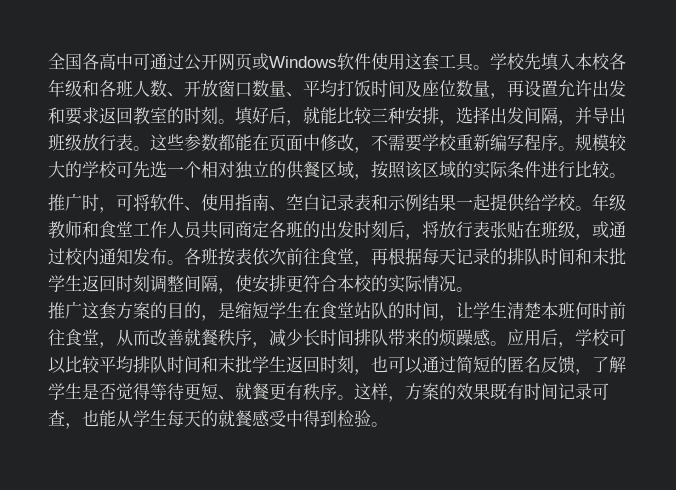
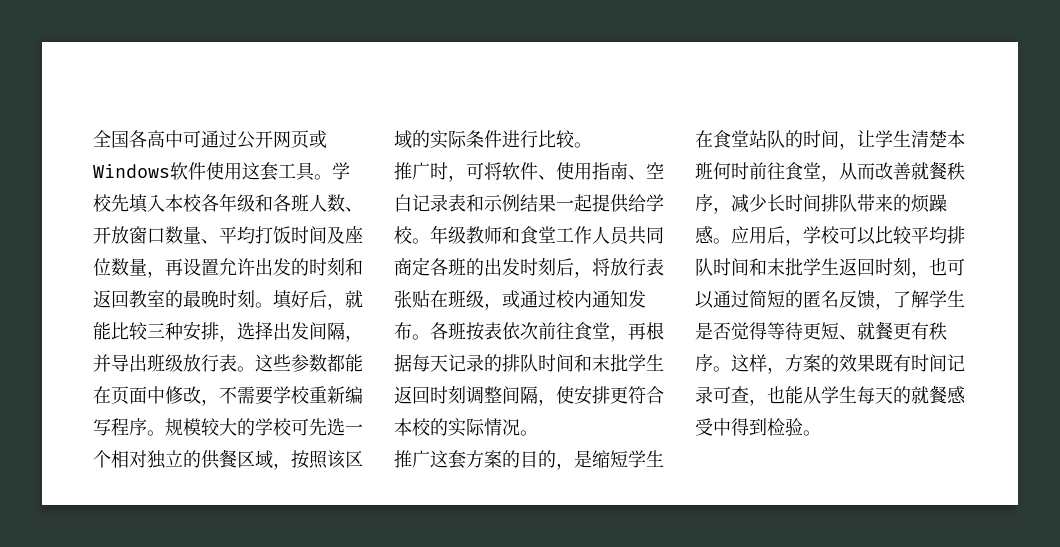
- 学校先填入本校各年级和各班人数、开放窗口数量、平均打饭时间及座位数量，再设置允许出发和要求返回教室的时刻。
+ 学校先填入本校各年级和各班人数、开放窗口数量、平均打饭时间及座位数量，再设置允许出发的时刻和返回教室的最晚时刻。

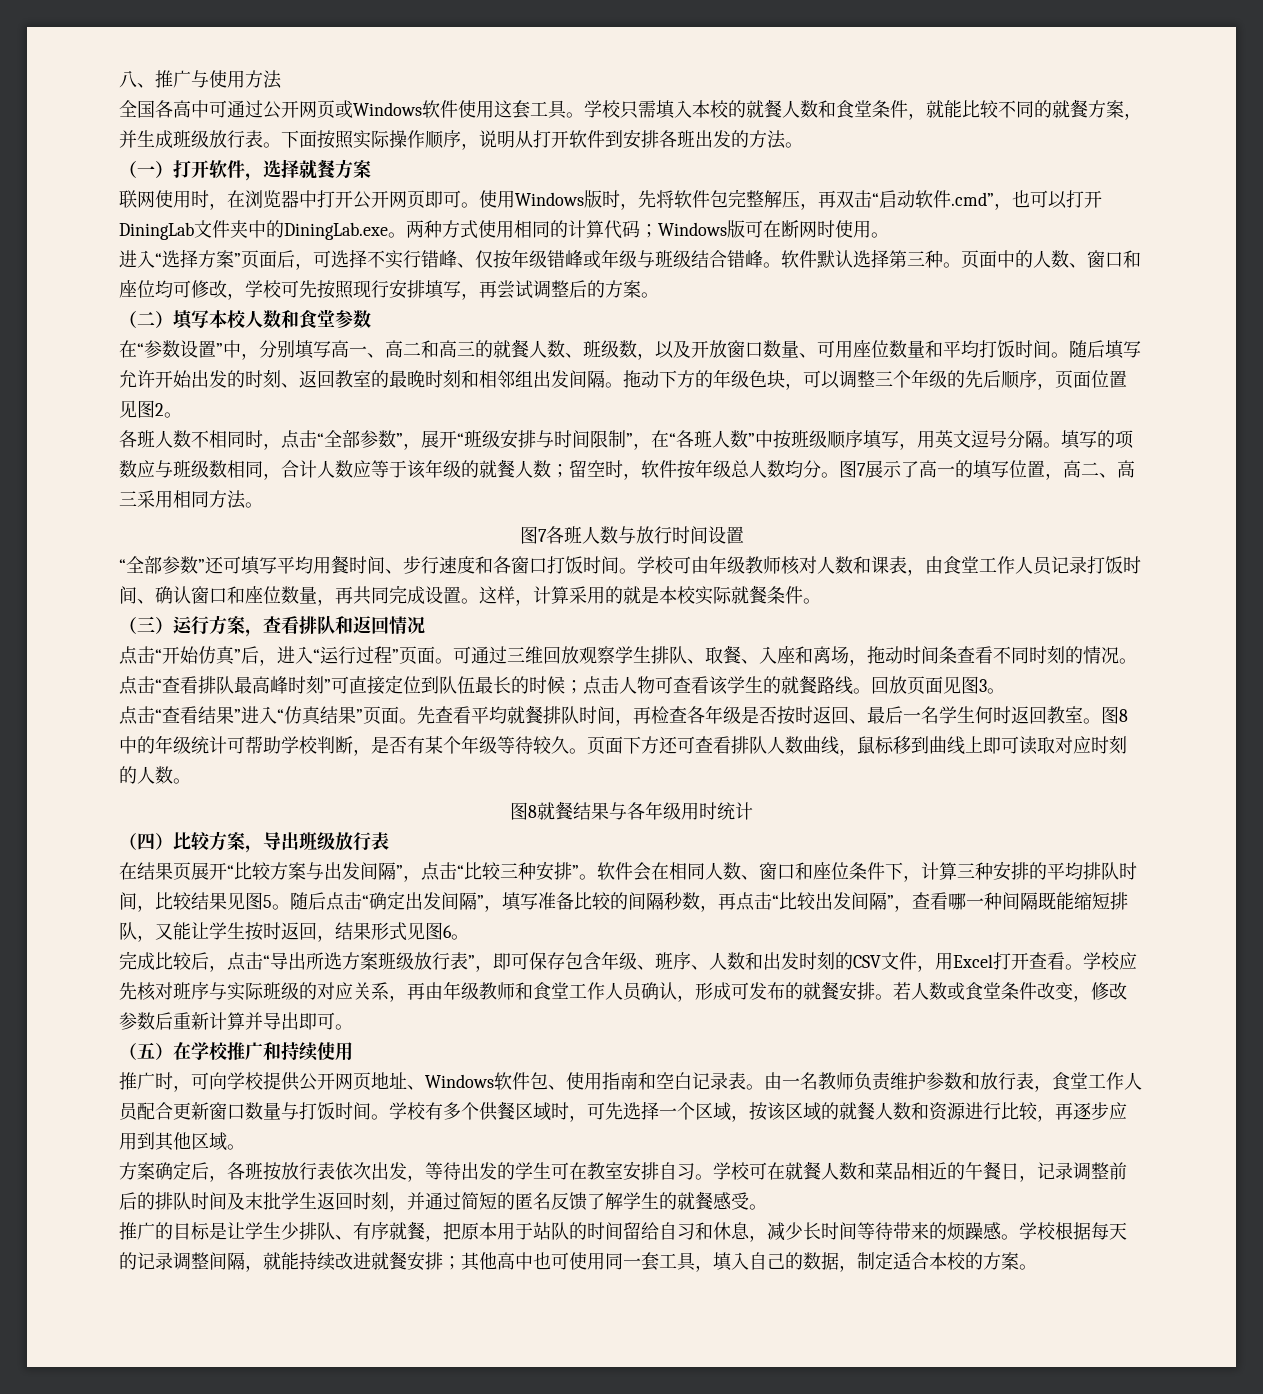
+ 八、推广与使用方法
- 学校先填入本校各年级和各班人数、开放窗口数量、平均打饭时间及座位数量，再设置允许出发的时刻和返回教室的最晚时刻。填好后，就能比较三种安排，选择出发间隔，并导出班级放行表。这些参数都能在页面中修改，不需要学校重新编写程序。规模较大的学校可先选一个相对独立的供餐区域，按照该区域的实际条件进行比较。
- 推广时，可将软件、使用指南、空白记录表和示例结果一起提供给学校。年级教师和食堂工作人员共同商定各班的出发时刻后，将放行表张贴在班级，或通过校内通知发布。各班按表依次前往食堂，再根据每天记录的排队时间和末批学生返回时刻调整间隔，使安排更符合本校的实际情况。
- 推广这套方案的目的，是缩短学生在食堂站队的时间，让学生清楚本班何时前往食堂，从而改善就餐秩序，减少长时间排队带来的烦躁感。应用后，学校可以比较平均排队时间和末批学生返回时刻，也可以通过简短的匿名反馈，了解学生是否觉得等待更短、就餐更有秩序。这样，方案的效果既有时间记录可查，也能从学生每天的就餐感受中得到检验。
+ 学校只需填入本校的就餐人数和食堂条件，就能比较不同的就餐方案，并生成班级放行表。下面按照实际操作顺序，说明从打开软件到安排各班出发的方法。
+ （一）打开软件，选择就餐方案
+ 联网使用时，在浏览器中打开公开网页即可。使用Windows版时，先将软件包完整解压，再双击“启动软件.cmd”，也可以打开DiningLab文件夹中的DiningLab.exe。两种方式使用相同的计算代码；Windows版可在断网时使用。
+ 进入“选择方案”页面后，可选择不实行错峰、仅按年级错峰或年级与班级结合错峰。软件默认选择第三种。页面中的人数、窗口和座位均可修改，学校可先按照现行安排填写，再尝试调整后的方案。
+ （二）填写本校人数和食堂参数
+ 在“参数设置”中，分别填写高一、高二和高三的就餐人数、班级数，以及开放窗口数量、可用座位数量和平均打饭时间。随后填写允许开始出发的时刻、返回教室的最晚时刻和相邻组出发间隔。拖动下方的年级色块，可以调整三个年级的先后顺序，页面位置见图2。
+ 各班人数不相同时，点击“全部参数”，展开“班级安排与时间限制”，在“各班人数”中按班级顺序填写，用英文逗号分隔。填写的项数应与班级数相同，合计人数应等于该年级的就餐人数；留空时，软件按年级总人数均分。图7展示了高一的填写位置，高二、高三采用相同方法。
+ 图7各班人数与放行时间设置
+ “全部参数”还可填写平均用餐时间、步行速度和各窗口打饭时间。学校可由年级教师核对人数和课表，由食堂工作人员记录打饭时间、确认窗口和座位数量，再共同完成设置。这样，计算采用的就是本校实际就餐条件。
+ （三）运行方案，查看排队和返回情况
+ 点击“开始仿真”后，进入“运行过程”页面。可通过三维回放观察学生排队、取餐、入座和离场，拖动时间条查看不同时刻的情况。点击“查看排队最高峰时刻”可直接定位到队伍最长的时候；点击人物可查看该学生的就餐路线。回放页面见图3。
+ 点击“查看结果”进入“仿真结果”页面。先查看平均就餐排队时间，再检查各年级是否按时返回、最后一名学生何时返回教室。图8中的年级统计可帮助学校判断，是否有某个年级等待较久。页面下方还可查看排队人数曲线，鼠标移到曲线上即可读取对应时刻的人数。
+ 图8就餐结果与各年级用时统计
+ （四）比较方案，导出班级放行表
+ 在结果页展开“比较方案与出发间隔”，点击“比较三种安排”。软件会在相同人数、窗口和座位条件下，计算三种安排的平均排队时间，比较结果见图5。随后点击“确定出发间隔”，填写准备比较的间隔秒数，再点击“比较出发间隔”，查看哪一种间隔既能缩短排队，又能让学生按时返回，结果形式见图6。
+ 完成比较后，点击“导出所选方案班级放行表”，即可保存包含年级、班序、人数和出发时刻的CSV文件，用Excel打开查看。学校应先核对班序与实际班级的对应关系，再由年级教师和食堂工作人员确认，形成可发布的就餐安排。若人数或食堂条件改变，修改参数后重新计算并导出即可。
+ （五）在学校推广和持续使用
+ 推广时，可向学校提供公开网页地址、Windows软件包、使用指南和空白记录表。由一名教师负责维护参数和放行表，食堂工作人员配合更新窗口数量与打饭时间。学校有多个供餐区域时，可先选择一个区域，按该区域的就餐人数和资源进行比较，再逐步应用到其他区域。
+ 方案确定后，各班按放行表依次出发，等待出发的学生可在教室安排自习。学校可在就餐人数和菜品相近的午餐日，记录调整前后的排队时间及末批学生返回时刻，并通过简短的匿名反馈了解学生的就餐感受。
+ 推广的目标是让学生少排队、有序就餐，把原本用于站队的时间留给自习和休息，减少长时间等待带来的烦躁感。学校根据每天的记录调整间隔，就能持续改进就餐安排；其他高中也可使用同一套工具，填入自己的数据，制定适合本校的方案。

